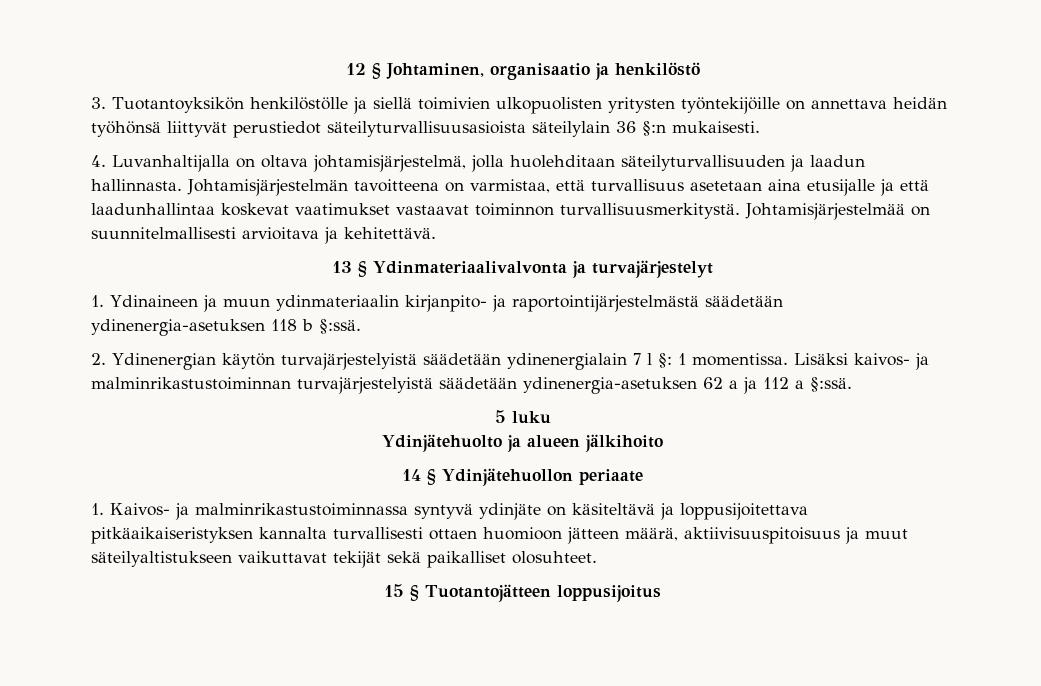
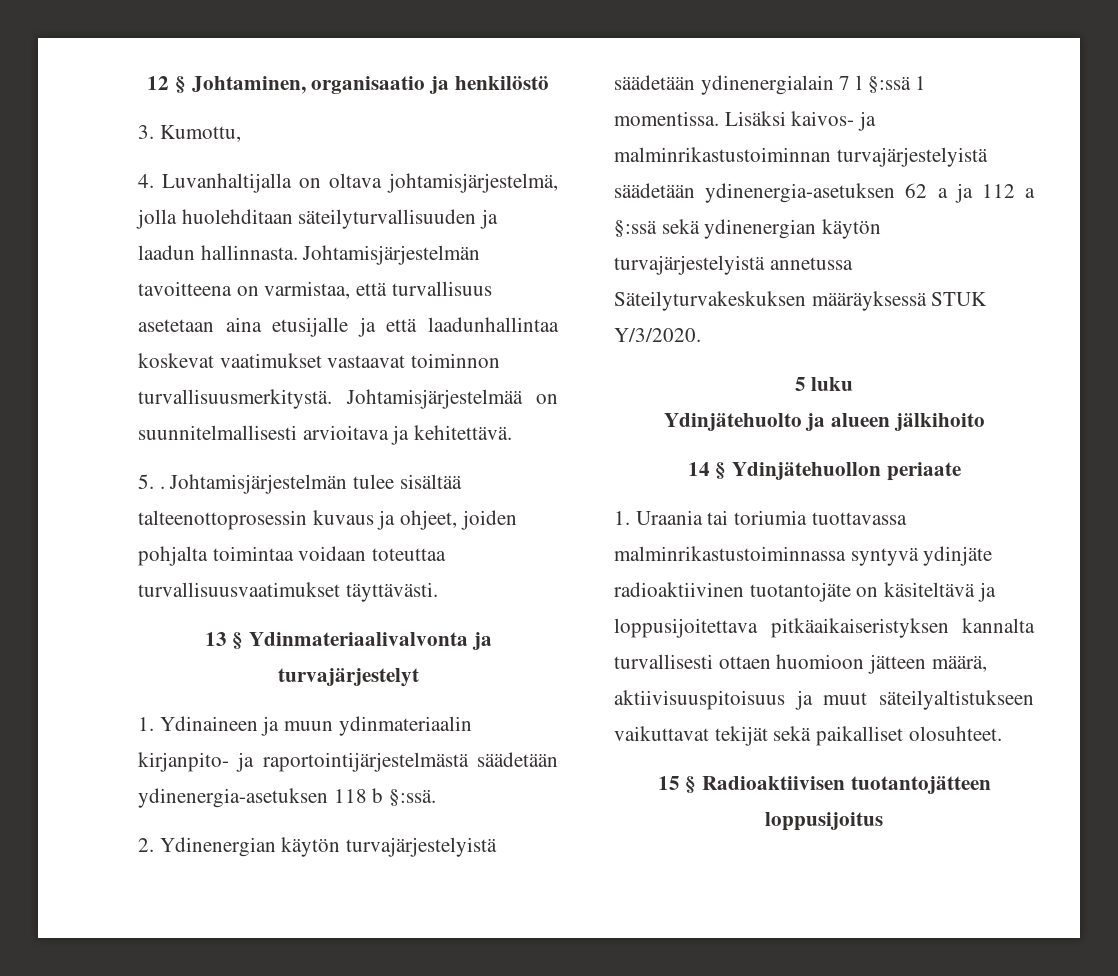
- 3. Tuotantoyksikön henkilöstölle ja siellä toimivien ulkopuolisten yritysten työntekijöille on annettava heidän työhönsä liittyvät perustiedot säteilyturvallisuusasioista säteilylain 36 §:n mukaisesti.
+ 3. Kumottu,
+ 5. . Johtamisjärjestelmän tulee sisältää talteenottoprosessin kuvaus ja ohjeet, joiden pohjalta toimintaa voidaan toteuttaa turvallisuusvaatimukset täyttävästi.
- 2. Ydinenergian käytön turvajärjestelyistä säädetään ydinenergialain 7 l §: 1 momentissa.
+ 2. Ydinenergian käytön turvajärjestelyistä säädetään ydinenergialain 7 l §:ssä 1 momentissa.
- Lisäksi kaivos- ja malminrikastustoiminnan turvajärjestelyistä säädetään ydinenergia-asetuksen 62 a ja 112 a §:ssä.
+ Lisäksi kaivos- ja malminrikastustoiminnan turvajärjestelyistä säädetään ydinenergia-asetuksen 62 a ja 112 a §:ssä sekä ydinenergian käytön turvajärjestelyistä annetussa Säteilyturvakeskuksen määräyksessä STUK Y/3/2020.
- 1. Kaivos- ja malminrikastustoiminnassa syntyvä ydinjäte on käsiteltävä ja loppusijoitettava pitkäaikaiseristyksen kannalta turvallisesti ottaen huomioon jätteen määrä, aktiivisuuspitoisuus ja muut säteilyaltistukseen vaikuttavat tekijät sekä paikalliset olosuhteet.
+ 1. Uraania tai toriumia tuottavassa malminrikastustoiminnassa syntyvä ydinjäte radioaktiivinen tuotantojäte on käsiteltävä ja loppusijoitettava pitkäaikaiseristyksen kannalta turvallisesti ottaen huomioon jätteen määrä, aktiivisuuspitoisuus ja muut säteilyaltistukseen vaikuttavat tekijät sekä paikalliset olosuhteet.
- 15 § Tuotantojätteen loppusijoitus
+ 15 § Radioaktiivisen tuotantojätteen loppusijoitus

